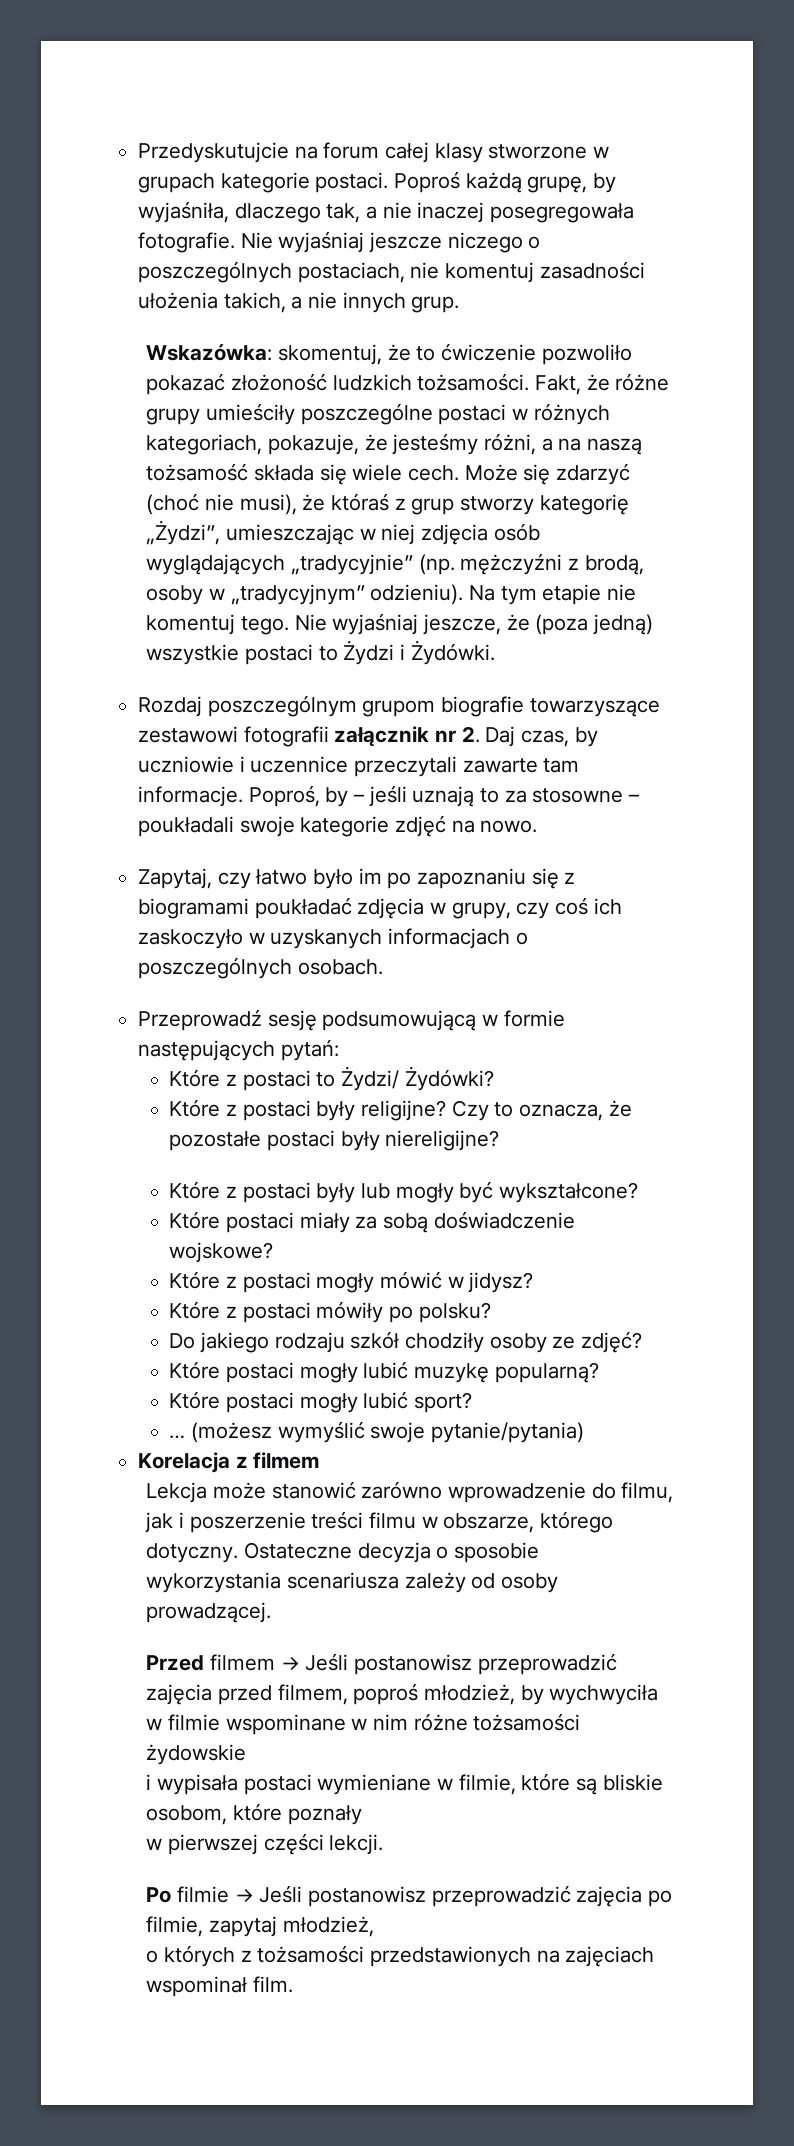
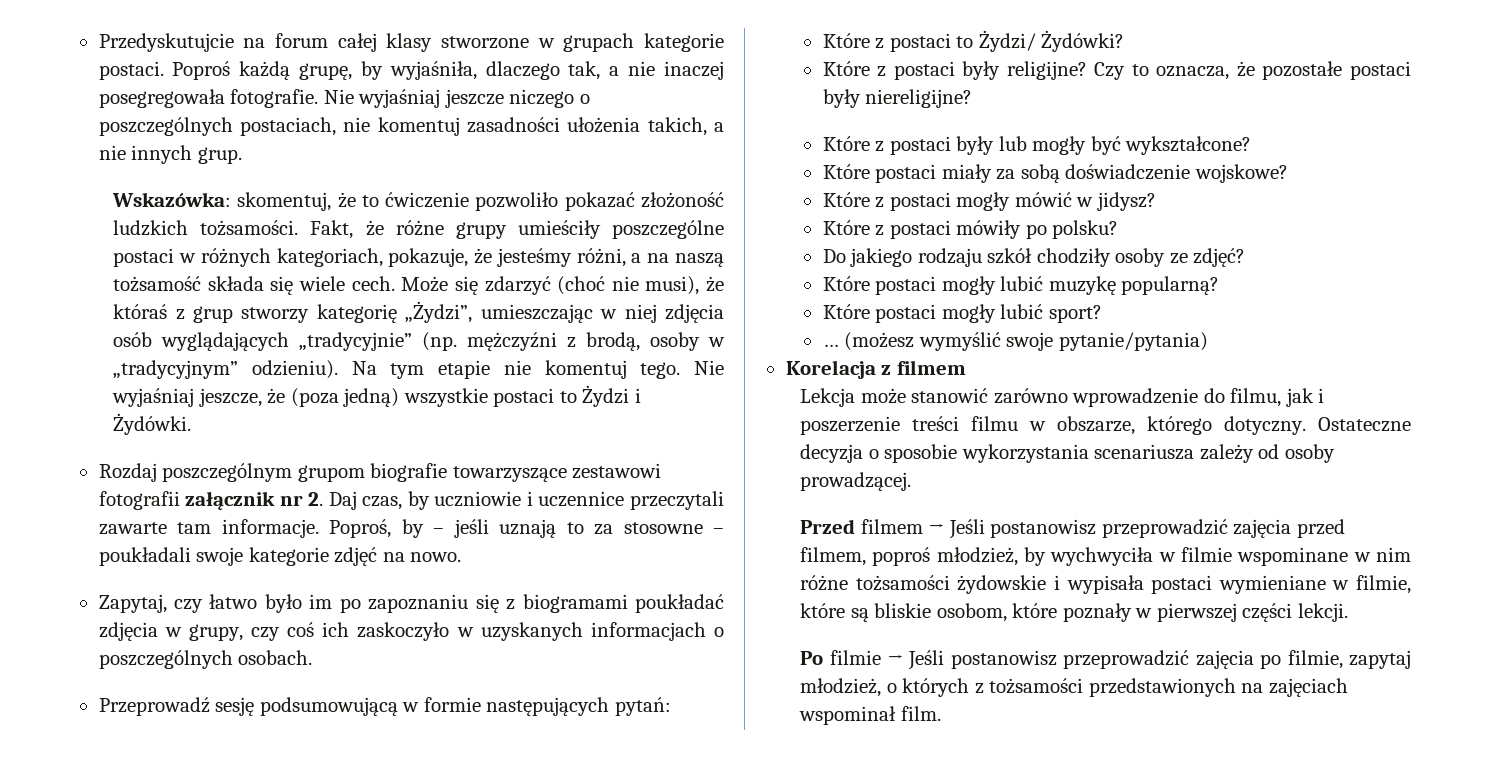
- Przed filmem → Jeśli postanowisz przeprowadzić zajęcia przed filmem, poproś młodzież, by wychwyciła w filmie wspominane w nim różne tożsamości żydowskie
- i wypisała postaci wymieniane w filmie, które są bliskie osobom, które poznały
- w pierwszej części lekcji.
+ Przed filmem → Jeśli postanowisz przeprowadzić zajęcia przed filmem, poproś młodzież, by wychwyciła w filmie wspominane w nim różne tożsamości żydowskie i wypisała postaci wymieniane w filmie, które są bliskie osobom, które poznały w pierwszej części lekcji.
- Po filmie → Jeśli postanowisz przeprowadzić zajęcia po filmie, zapytaj młodzież,
- o których z tożsamości przedstawionych na zajęciach wspominał film.
+ Po filmie → Jeśli postanowisz przeprowadzić zajęcia po filmie, zapytaj młodzież, o których z tożsamości przedstawionych na zajęciach wspominał film.

